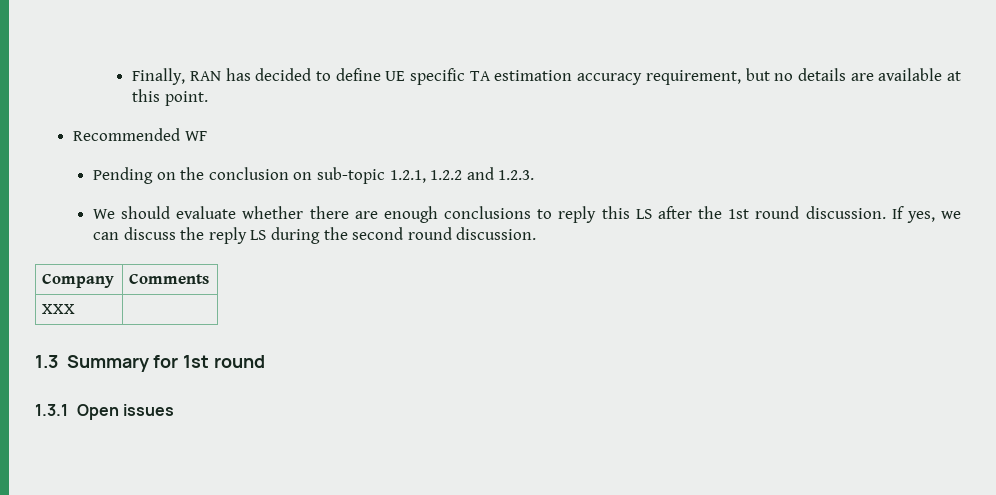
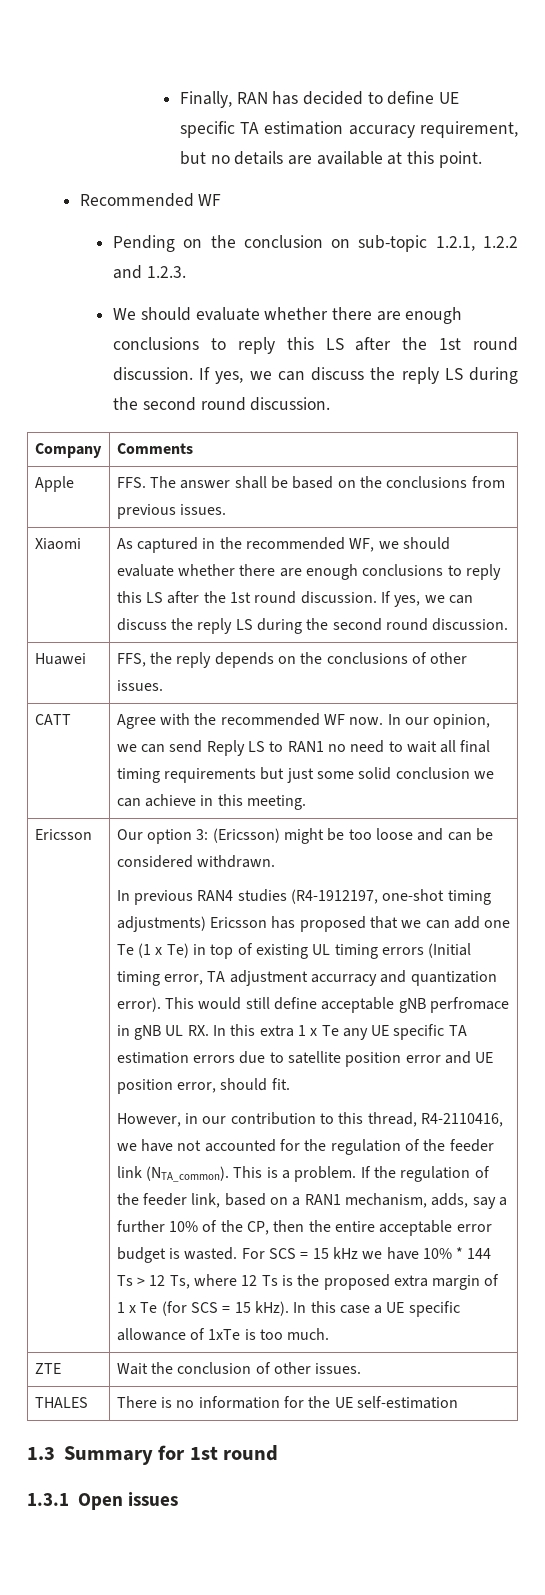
- XXX |
+ Apple | FFS. The answer shall be based on the conclusions from previous issues.
+ Xiaomi | As captured in the recommended WF, we should evaluate whether there are enough conclusions to reply this LS after the 1st round discussion. If yes, we can discuss the reply LS during the second round discussion.
+ Huawei | FFS, the reply depends on the conclusions of other issues.
+ CATT | Agree with the recommended WF now. In our opinion, we can send Reply LS to RAN1 no need to wait all final timing requirements but just some solid conclusion we can achieve in this meeting.
+ Ericsson | Our option 3: (Ericsson) might be too loose and can be considered withdrawn.
+ In previous RAN4 studies (R4-1912197, one-shot timing adjustments) Ericsson has proposed that we can add one Te (1 x Te) in top of existing UL timing errors (Initial timing error, TA adjustment accurracy and quantization error). This would still define acceptable gNB perfromace in gNB UL RX. In this extra 1 x Te any UE specific TA estimation errors due to satellite position error and UE position error, should fit.
+ However, in our contribution to this thread, R4-2110416, we have not accounted for the regulation of the feeder link (NTA_common). This is a problem. If the regulation of the feeder link, based on a RAN1 mechanism, adds, say a further 10% of the CP, then the entire acceptable error budget is wasted. For SCS = 15 kHz we have 10% * 144 Ts > 12 Ts, where 12 Ts is the proposed extra margin of 1 x Te (for SCS = 15 kHz). In this case a UE specific allowance of 1xTe is too much.
+ ZTE | Wait the conclusion of other issues.
+ THALES | There is no information for the UE self-estimation

